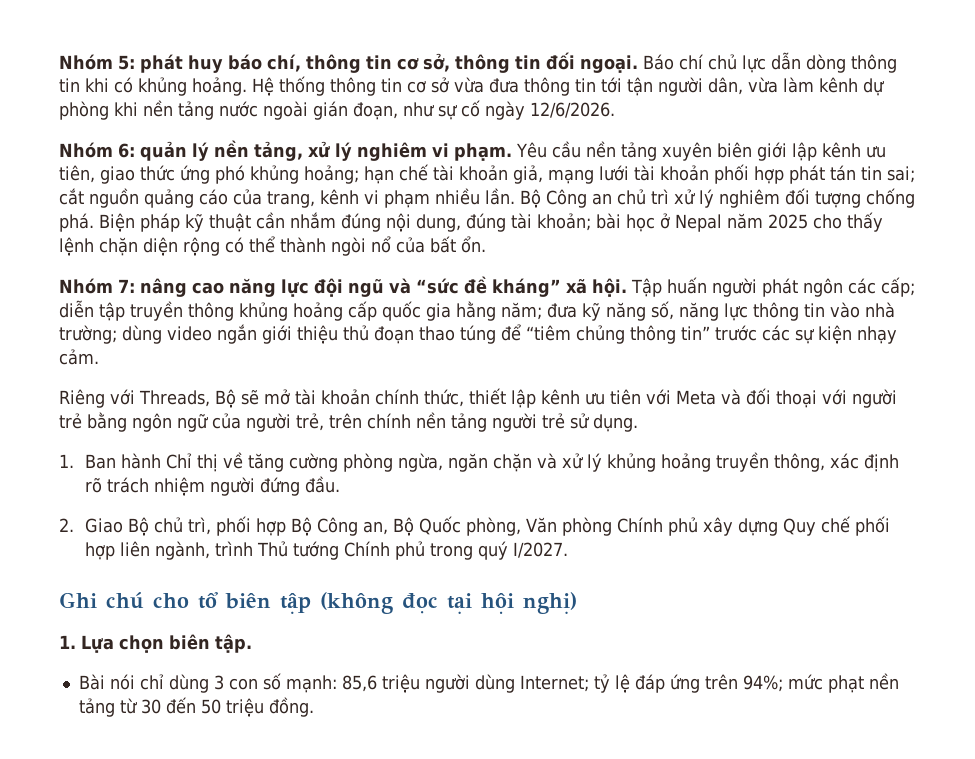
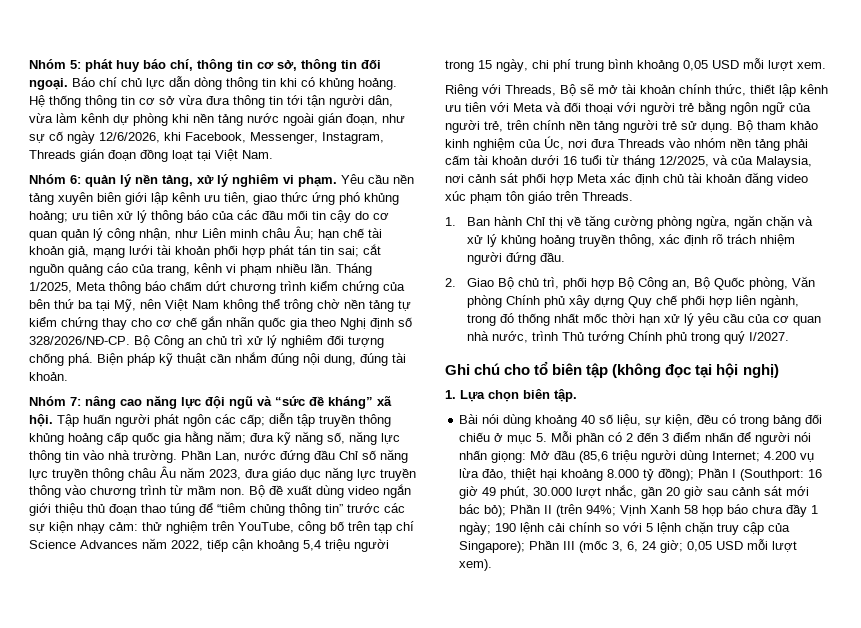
- Hệ thống thông tin cơ sở vừa đưa thông tin tới tận người dân, vừa làm kênh dự phòng khi nền tảng nước ngoài gián đoạn, như sự cố ngày 12/6/2026.
+ Hệ thống thông tin cơ sở vừa đưa thông tin tới tận người dân, vừa làm kênh dự phòng khi nền tảng nước ngoài gián đoạn, như sự cố ngày 12/6/2026, khi Facebook, Messenger, Instagram, Threads gián đoạn đồng loạt tại Việt Nam.
- Yêu cầu nền tảng xuyên biên giới lập kênh ưu tiên, giao thức ứng phó khủng hoảng; hạn chế tài khoản giả, mạng lưới tài khoản phối hợp phát tán tin sai; cắt nguồn quảng cáo của trang, kênh vi phạm nhiều lần.
+ Yêu cầu nền tảng xuyên biên giới lập kênh ưu tiên, giao thức ứng phó khủng hoảng; ưu tiên xử lý thông báo của các đầu mối tin cậy do cơ quan quản lý công nhận, như Liên minh châu Âu; hạn chế tài khoản giả, mạng lưới tài khoản phối hợp phát tán tin sai; cắt nguồn quảng cáo của trang, kênh vi phạm nhiều lần.
+ Tháng 1/2025, Meta thông báo chấm dứt chương trình kiểm chứng của bên thứ ba tại Mỹ, nên Việt Nam không thể trông chờ nền tảng tự kiểm chứng thay cho cơ chế gắn nhãn quốc gia theo Nghị định số 328/2026/NĐ-CP.
- Biện pháp kỹ thuật cần nhắm đúng nội dung, đúng tài khoản; bài học ở Nepal năm 2025 cho thấy lệnh chặn diện rộng có thể thành ngòi nổ của bất ổn.
+ Biện pháp kỹ thuật cần nhắm đúng nội dung, đúng tài khoản.
- Tập huấn người phát ngôn các cấp; diễn tập truyền thông khủng hoảng cấp quốc gia hằng năm; đưa kỹ năng số, năng lực thông tin vào nhà trường; dùng video ngắn giới thiệu thủ đoạn thao túng để “tiêm chủng thông tin” trước các sự kiện nhạy cảm.
+ Tập huấn người phát ngôn các cấp; diễn tập truyền thông khủng hoảng cấp quốc gia hằng năm; đưa kỹ năng số, năng lực thông tin vào nhà trường. Phần Lan, nước đứng đầu Chỉ số năng lực truyền thông châu Âu năm 2023, đưa giáo dục năng lực truyền thông vào chương trình từ mầm non. Bộ đề xuất dùng video ngắn giới thiệu thủ đoạn thao túng để “tiêm chủng thông tin” trước các sự kiện nhạy cảm: thử nghiệm trên YouTube, công bố trên tạp chí Science Advances năm 2022, tiếp cận khoảng 5,4 triệu người trong 15 ngày, chi phí trung bình khoảng 0,05 USD mỗi lượt xem.
+ Bộ tham khảo kinh nghiệm của Úc, nơi đưa Threads vào nhóm nền tảng phải cấm tài khoản dưới 16 tuổi từ tháng 12/2025, và của Malaysia, nơi cảnh sát phối hợp Meta xác định chủ tài khoản đăng video xúc phạm tôn giáo trên Threads.
- 2. Giao Bộ chủ trì, phối hợp Bộ Công an, Bộ Quốc phòng, Văn phòng Chính phủ xây dựng Quy chế phối hợp liên ngành, trình Thủ tướng Chính phủ trong quý I/2027.
+ 2. Giao Bộ chủ trì, phối hợp Bộ Công an, Bộ Quốc phòng, Văn phòng Chính phủ xây dựng Quy chế phối hợp liên ngành, trong đó thống nhất mốc thời hạn xử lý yêu cầu của cơ quan nhà nước, trình Thủ tướng Chính phủ trong quý I/2027.
- Bài nói chỉ dùng 3 con số mạnh: 85,6 triệu người dùng Internet; tỷ lệ đáp ứng trên 94%; mức phạt nền tảng từ 30 đến 50 triệu đồng.
+ Bài nói dùng khoảng 40 số liệu, sự kiện, đều có trong bảng đối chiếu ở mục 5. Mỗi phần có 2 đến 3 điểm nhấn để người nói nhấn giọng: Mở đầu (85,6 triệu người dùng Internet; 4.200 vụ lừa đảo, thiệt hại khoảng 8.000 tỷ đồng); Phần I (Southport: 16 giờ 49 phút, 30.000 lượt nhắc, gần 20 giờ sau cảnh sát mới bác bỏ); Phần II (trên 94%; Vịnh Xanh 58 họp báo chưa đầy 1 ngày; 190 lệnh cải chính so với 5 lệnh chặn truy cập của Singapore); Phần III (mốc 3, 6, 24 giờ; 0,05 USD mỗi lượt xem).

